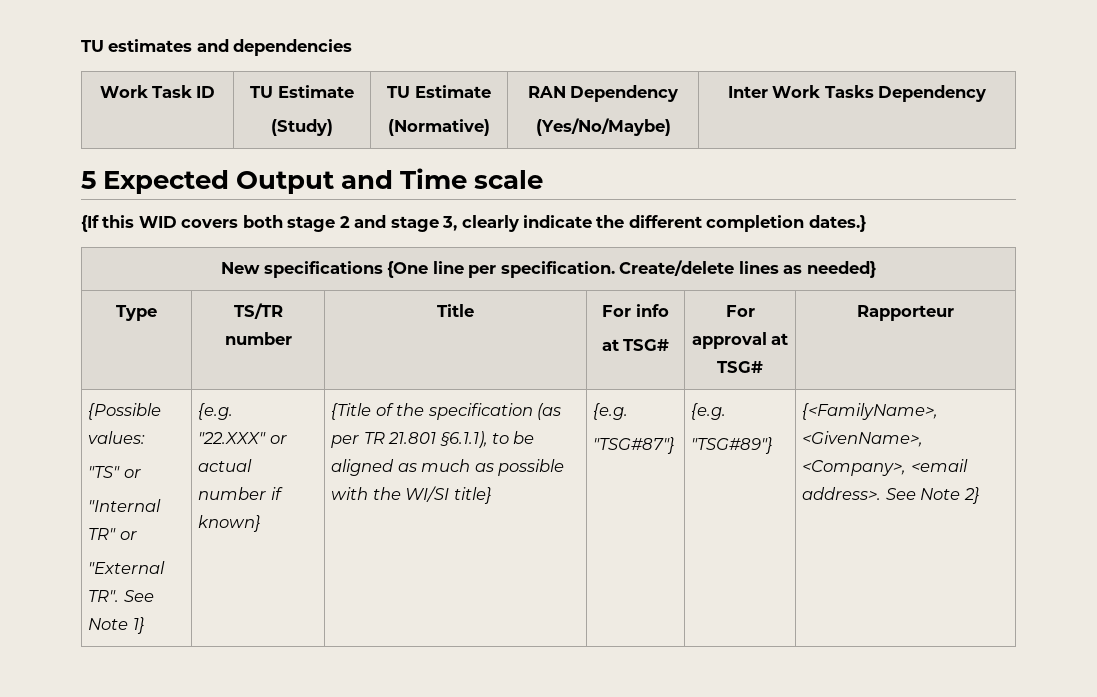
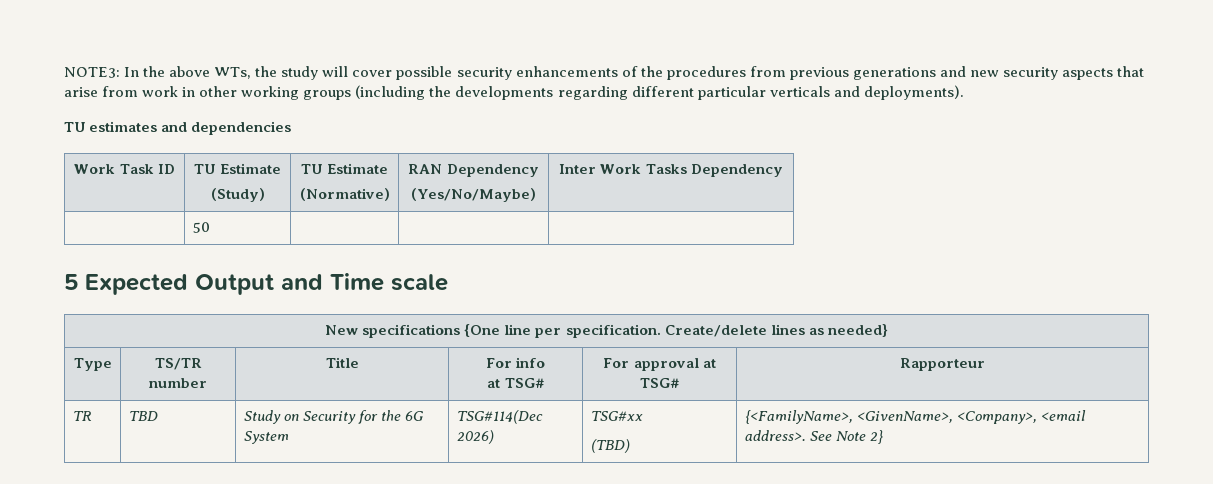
+ NOTE3: In the above WTs, the study will cover possible security enhancements of the procedures from previous generations and new security aspects that arise from work in other working groups (including the developments regarding different particular verticals and deployments).
+ | 50 | | |
- {If this WID covers both stage 2 and stage 3, clearly indicate the different completion dates.}
- {Possible values:
- "TS" or
- "Internal TR" or
- "External TR". See Note 1} | {e.g.
- "22.XXX" or actual number if known} | {Title of the specification (as per TR 21.801 §6.1.1), to be aligned as much as possible with the WI/SI title} | {e.g.
- "TSG#87"} | {e.g.
- "TSG#89"}
+ TR | TBD | Study on Security for the 6G System | TSG#114(Dec 2026) | TSG#xx
+ (TBD)

